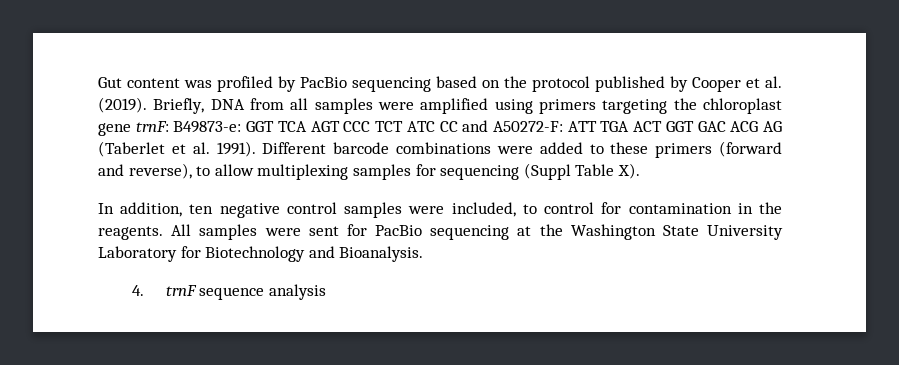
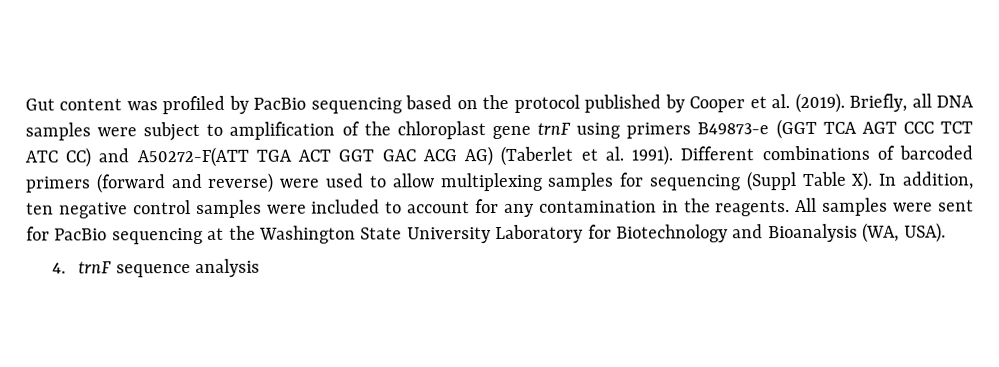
- Briefly, DNA from all samples were amplified using primers targeting the chloroplast gene trnF: B49873-e: GGT TCA AGT CCC TCT ATC CC and A50272-F: ATT TGA ACT GGT GAC ACG AG (Taberlet et al. 1991).
+ Briefly, all DNA samples were subject to amplification of the chloroplast gene trnF using primers B49873-e (GGT TCA AGT CCC TCT ATC CC) and A50272-F(ATT TGA ACT GGT GAC ACG AG) (Taberlet et al. 1991).
- Different barcode combinations were added to these primers (forward and reverse), to allow multiplexing samples for sequencing (Suppl Table X).
- In addition, ten negative control samples were included, to control for contamination in the reagents.
+ Different combinations of barcoded primers (forward and reverse) were used to allow multiplexing samples for sequencing (Suppl Table X). In addition, ten negative control samples were included to account for any contamination in the reagents.
- All samples were sent for PacBio sequencing at the Washington State University Laboratory for Biotechnology and Bioanalysis.
+ All samples were sent for PacBio sequencing at the Washington State University Laboratory for Biotechnology and Bioanalysis (WA, USA).

